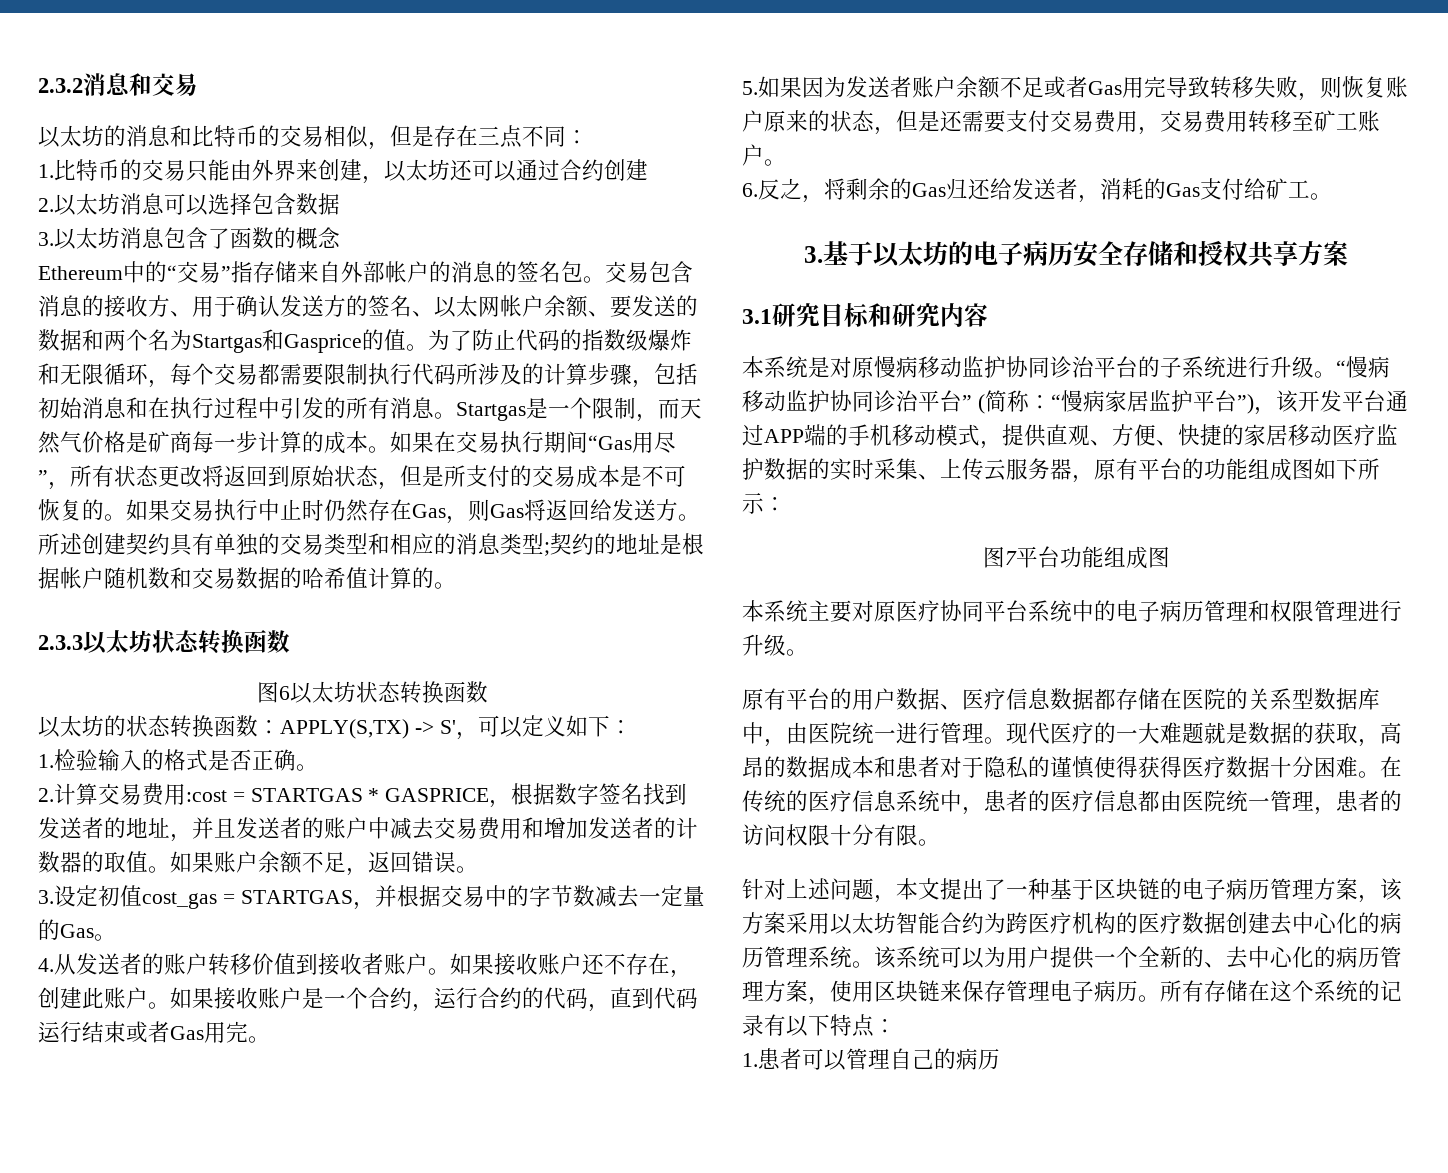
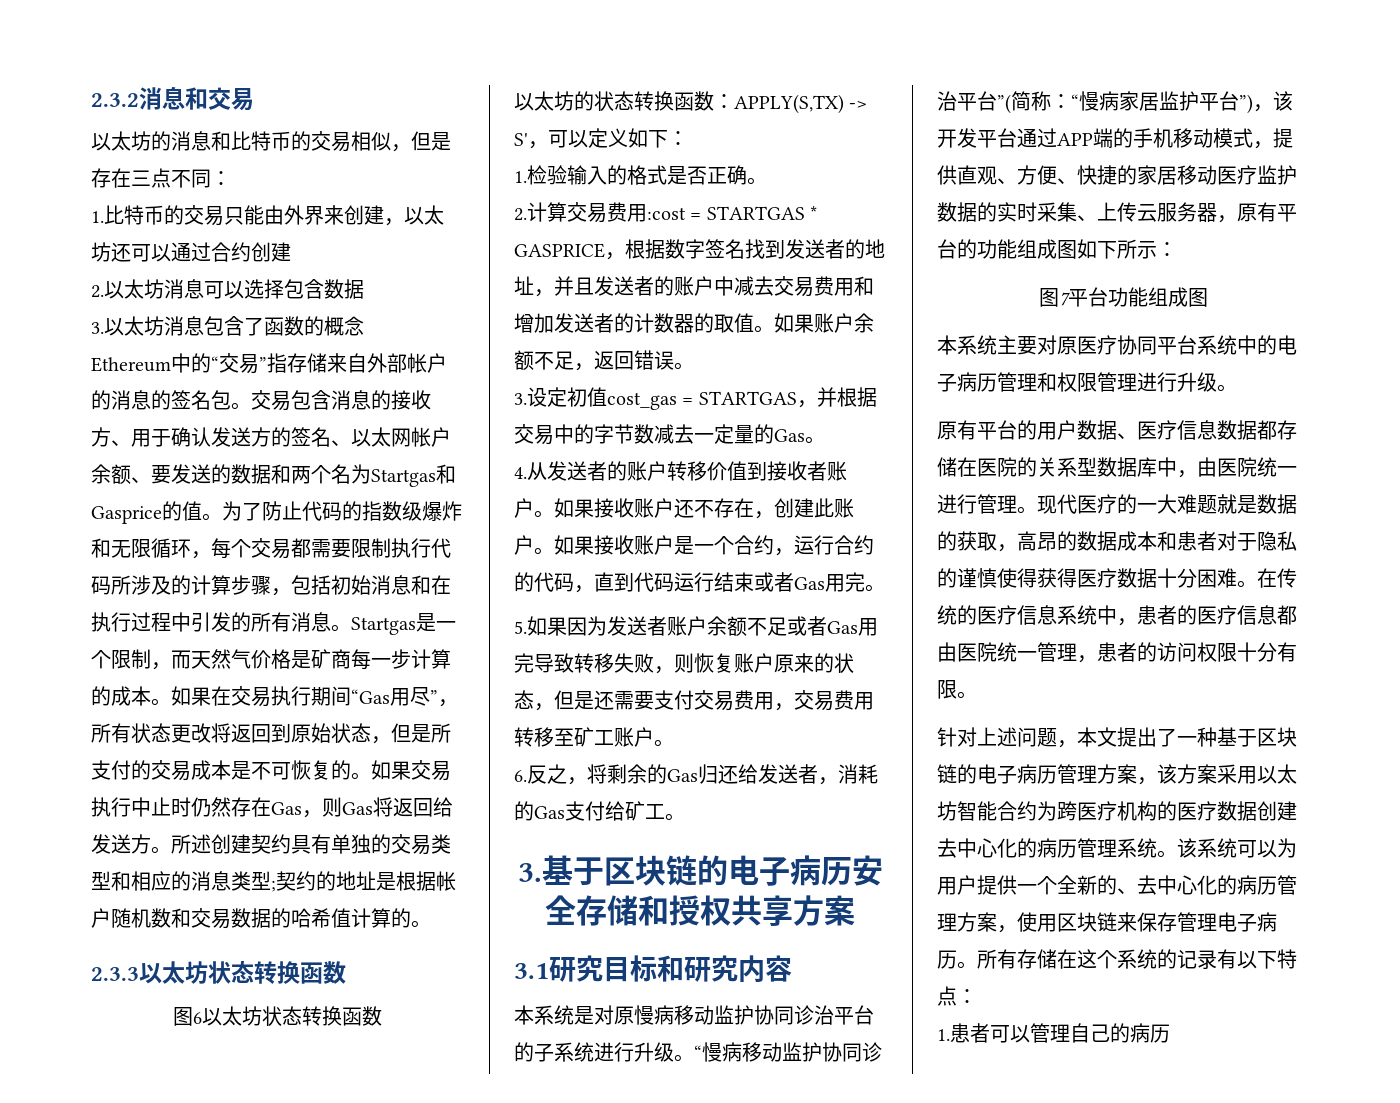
- 3.基于以太坊的电子病历安全存储和授权共享方案
+ 3.基于区块链的电子病历安全存储和授权共享方案
- “慢病移动监护协同诊治平台” (简称：“慢病家居监护平台”)，该开发平台通过APP端的手机移动模式，提供直观、方便、快捷的家居移动医疗监护数据的实时采集、上传云服务器，原有平台的功能组成图如下所示：
+ “慢病移动监护协同诊治平台”(简称：“慢病家居监护平台”)，该开发平台通过APP端的手机移动模式，提供直观、方便、快捷的家居移动医疗监护数据的实时采集、上传云服务器，原有平台的功能组成图如下所示：

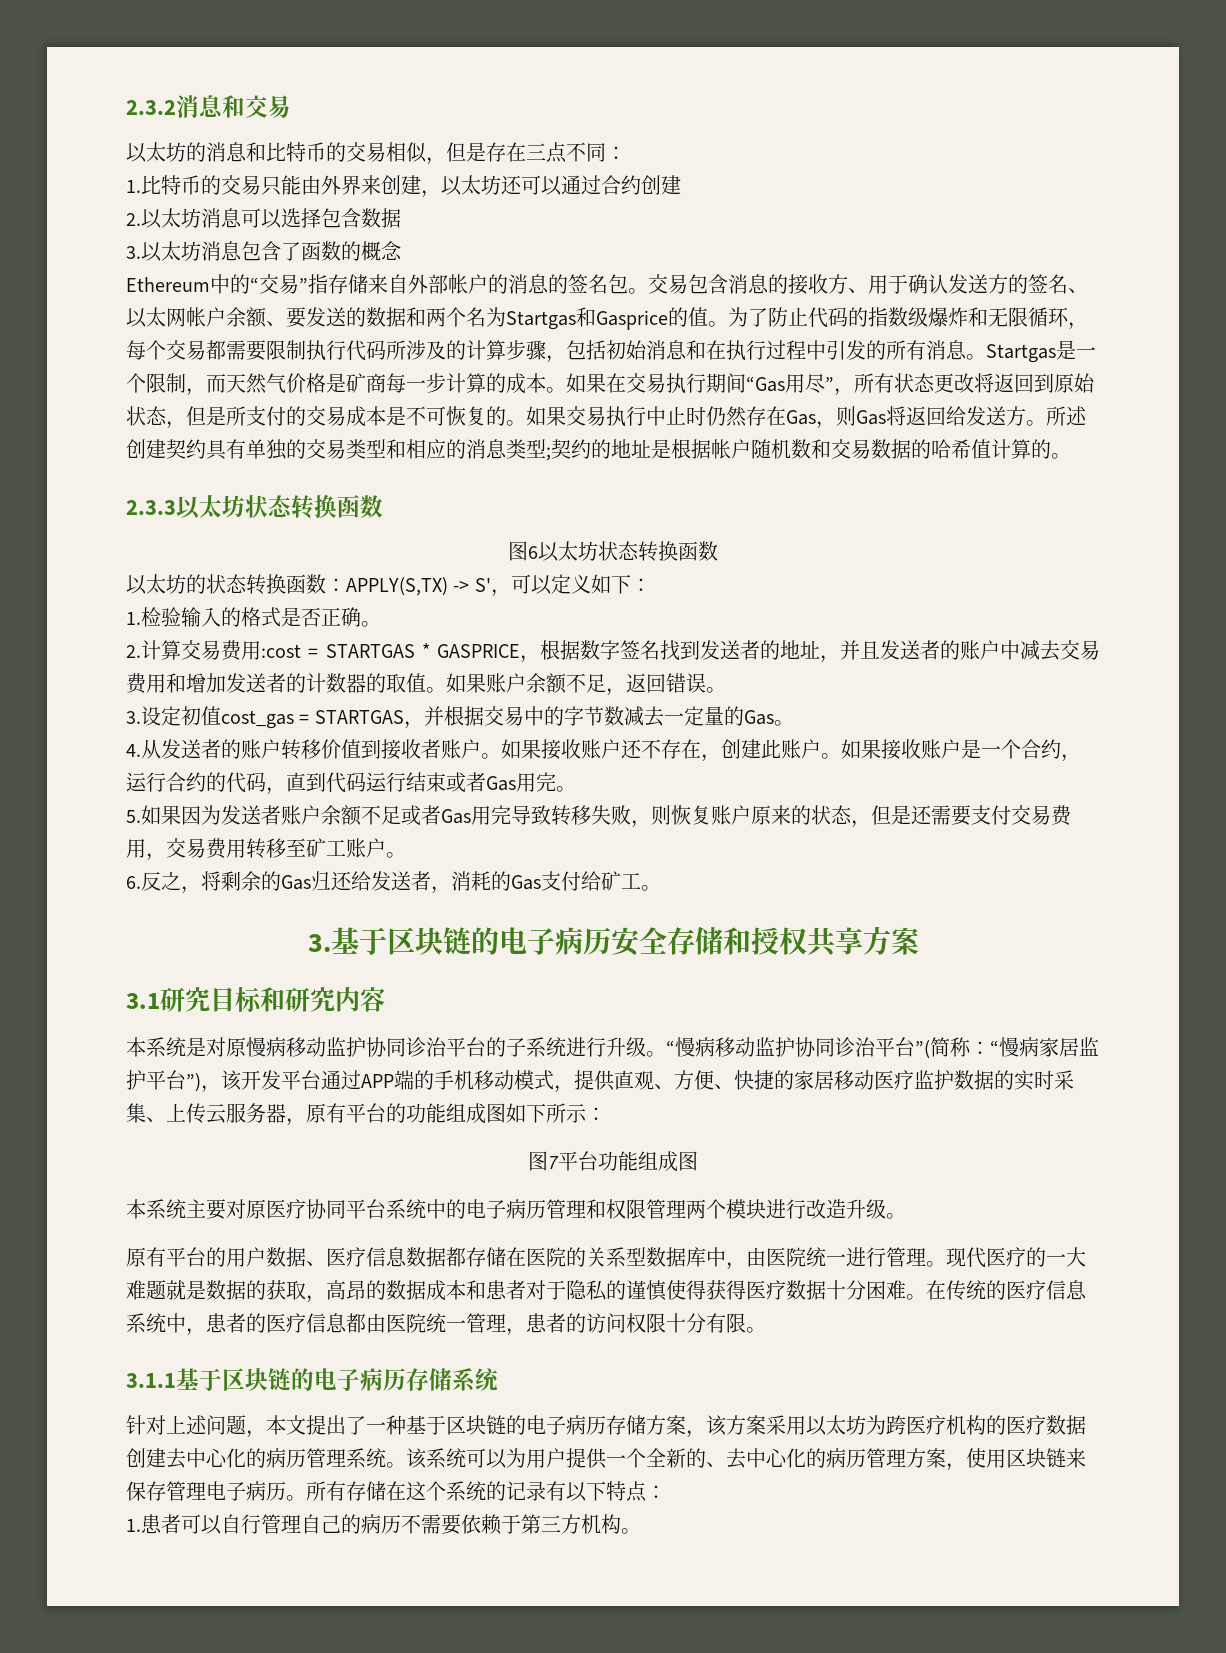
- 本系统主要对原医疗协同平台系统中的电子病历管理和权限管理进行升级。
+ 本系统主要对原医疗协同平台系统中的电子病历管理和权限管理两个模块进行改造升级。
+ 3.1.1基于区块链的电子病历存储系统
- 针对上述问题，本文提出了一种基于区块链的电子病历管理方案，该方案采用以太坊智能合约为跨医疗机构的医疗数据创建去中心化的病历管理系统。
+ 针对上述问题，本文提出了一种基于区块链的电子病历存储方案，该方案采用以太坊为跨医疗机构的医疗数据创建去中心化的病历管理系统。
- 1.患者可以管理自己的病历
+ 1.患者可以自行管理自己的病历不需要依赖于第三方机构。

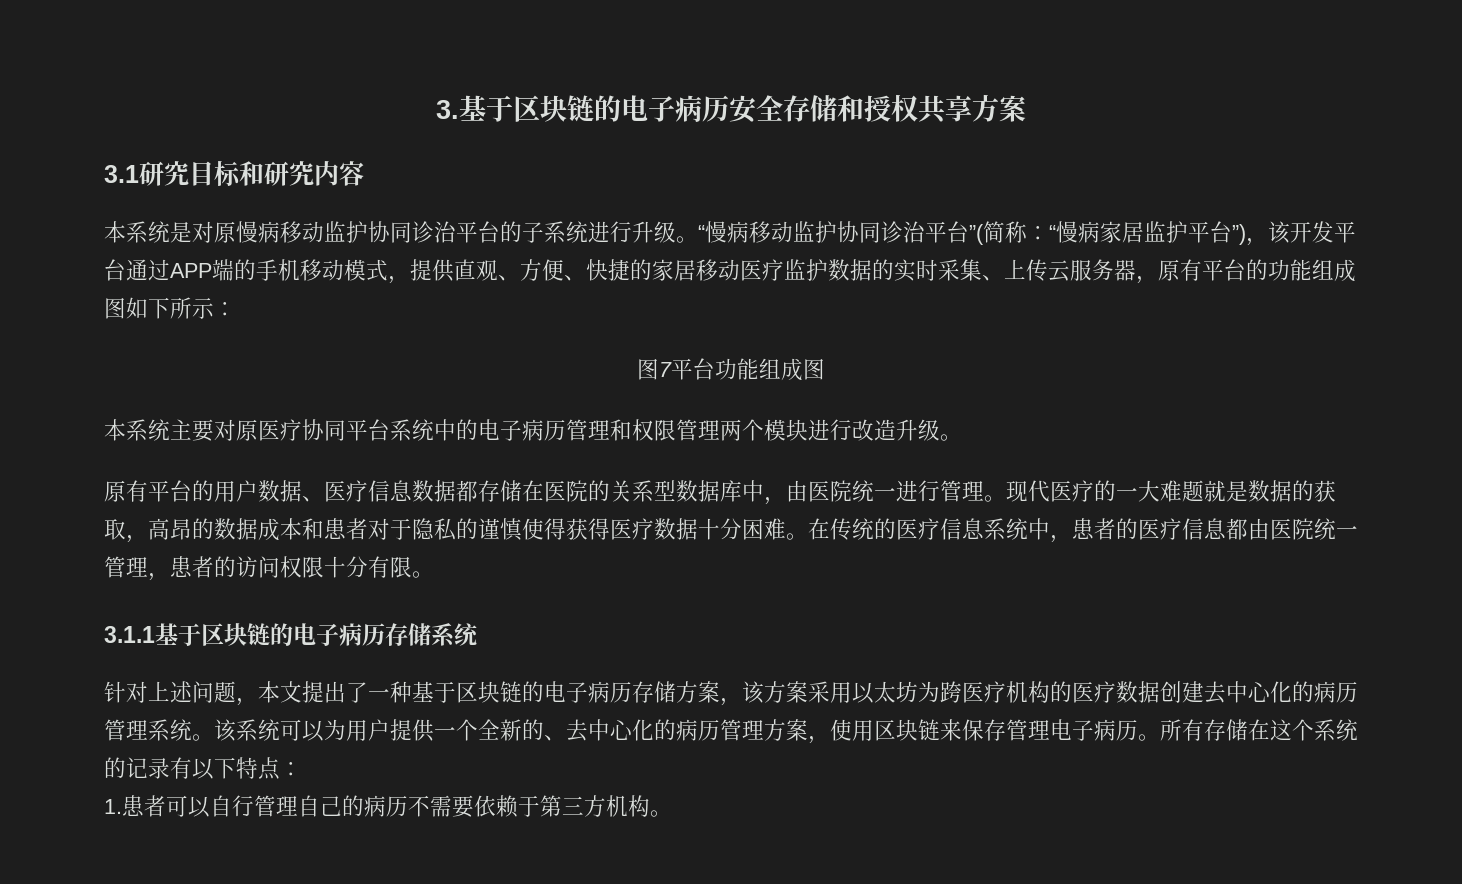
- 2.3.2消息和交易
- 以太坊的消息和比特币的交易相似，但是存在三点不同：
- 1.比特币的交易只能由外界来创建，以太坊还可以通过合约创建
- 2.以太坊消息可以选择包含数据
- 3.以太坊消息包含了函数的概念
- Ethereum中的“交易”指存储来自外部帐户的消息的签名包。交易包含消息的接收方、用于确认发送方的签名、以太网帐户余额、要发送的数据和两个名为Startgas和Gasprice的值。为了防止代码的指数级爆炸和无限循环，每个交易都需要限制执行代码所涉及的计算步骤，包括初始消息和在执行过程中引发的所有消息。Startgas是一个限制，而天然气价格是矿商每一步计算的成本。如果在交易执行期间“Gas用尽”，所有状态更改将返回到原始状态，但是所支付的交易成本是不可恢复的。如果交易执行中止时仍然存在Gas，则Gas将返回给发送方。所述创建契约具有单独的交易类型和相应的消息类型;契约的地址是根据帐户随机数和交易数据的哈希值计算的。
- 2.3.3以太坊状态转换函数
- 图6以太坊状态转换函数
- 以太坊的状态转换函数：APPLY(S,TX) -> S'，可以定义如下：
- 1.检验输入的格式是否正确。
- 2.计算交易费用:cost = STARTGAS * GASPRICE，根据数字签名找到发送者的地址，并且发送者的账户中减去交易费用和增加发送者的计数器的取值。如果账户余额不足，返回错误。
- 3.设定初值cost_gas = STARTGAS，并根据交易中的字节数减去一定量的Gas。
- 4.从发送者的账户转移价值到接收者账户。如果接收账户还不存在，创建此账户。如果接收账户是一个合约，运行合约的代码，直到代码运行结束或者Gas用完。
- 5.如果因为发送者账户余额不足或者Gas用完导致转移失败，则恢复账户原来的状态，但是还需要支付交易费用，交易费用转移至矿工账户。
- 6.反之，将剩余的Gas归还给发送者，消耗的Gas支付给矿工。

